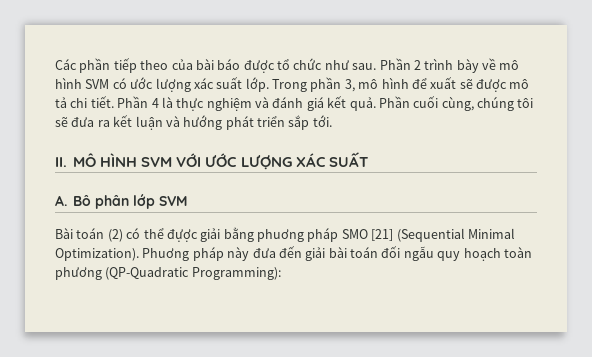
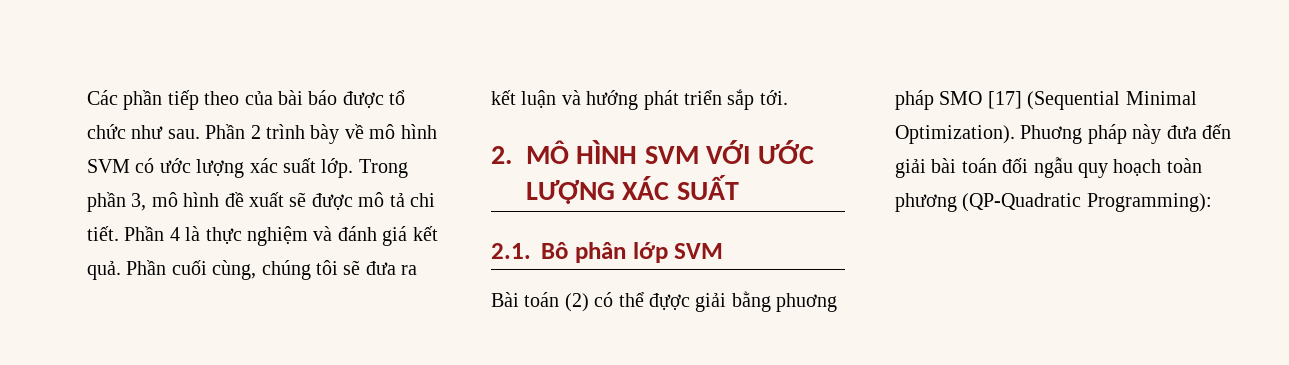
- Trong phần 3, mô hình để xuất sẽ được mô tả chi tiết.
+ Trong phần 3, mô hình đề xuất sẽ được mô tả chi tiết.
- II. MÔ HÌNH SVM VỚI ƯỚC LƯỢNG XÁC SUẤT
+ 2. MÔ HÌNH SVM VỚI ƯỚC LƯỢNG XÁC SUẤT
- A. Bô phân lớp SVM
+ 2.1. Bô phân lớp SVM
- Bài toán (2) có thể đựợc giải bằng phuơng pháp SMO [21] (Sequential Minimal Optimization).
+ Bài toán (2) có thể đựợc giải bằng phuơng pháp SMO [17] (Sequential Minimal Optimization).

